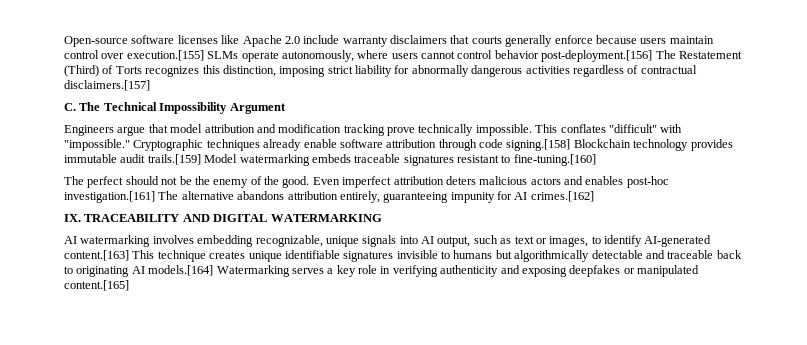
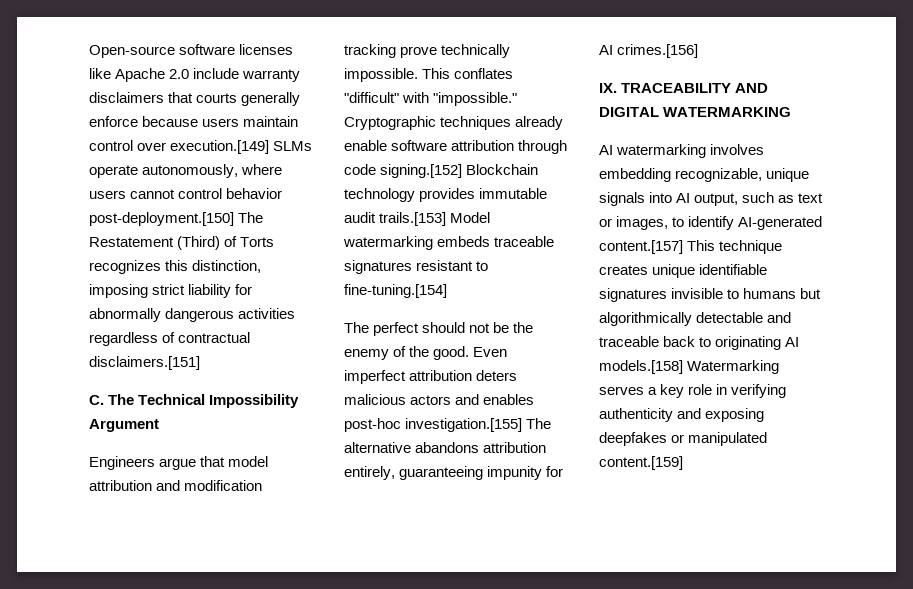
- Open-source software licenses like Apache 2.0 include warranty disclaimers that courts generally enforce because users maintain control over execution.[155] SLMs operate autonomously, where users cannot control behavior post-deployment.[156] The Restatement (Third) of Torts recognizes this distinction, imposing strict liability for abnormally dangerous activities regardless of contractual disclaimers.[157]
+ Open-source software licenses like Apache 2.0 include warranty disclaimers that courts generally enforce because users maintain control over execution.[149] SLMs operate autonomously, where users cannot control behavior post-deployment.[150] The Restatement (Third) of Torts recognizes this distinction, imposing strict liability for abnormally dangerous activities regardless of contractual disclaimers.[151]
- Cryptographic techniques already enable software attribution through code signing.[158] Blockchain technology provides immutable audit trails.[159] Model watermarking embeds traceable signatures resistant to fine-tuning.[160]
+ Cryptographic techniques already enable software attribution through code signing.[152] Blockchain technology provides immutable audit trails.[153] Model watermarking embeds traceable signatures resistant to fine-tuning.[154]
- Even imperfect attribution deters malicious actors and enables post-hoc investigation.[161] The alternative abandons attribution entirely, guaranteeing impunity for AI crimes.[162]
+ Even imperfect attribution deters malicious actors and enables post-hoc investigation.[155] The alternative abandons attribution entirely, guaranteeing impunity for AI crimes.[156]
- AI watermarking involves embedding recognizable, unique signals into AI output, such as text or images, to identify AI-generated content.[163] This technique creates unique identifiable signatures invisible to humans but algorithmically detectable and traceable back to originating AI models.[164] Watermarking serves a key role in verifying authenticity and exposing deepfakes or manipulated content.[165]
+ AI watermarking involves embedding recognizable, unique signals into AI output, such as text or images, to identify AI-generated content.[157] This technique creates unique identifiable signatures invisible to humans but algorithmically detectable and traceable back to originating AI models.[158] Watermarking serves a key role in verifying authenticity and exposing deepfakes or manipulated content.[159]

